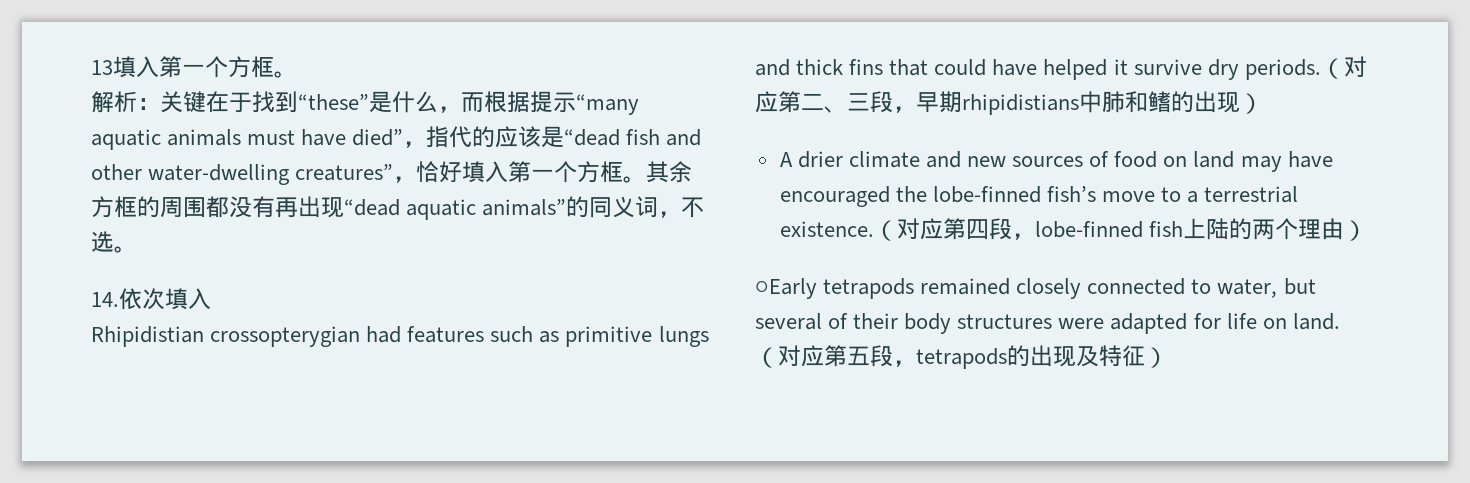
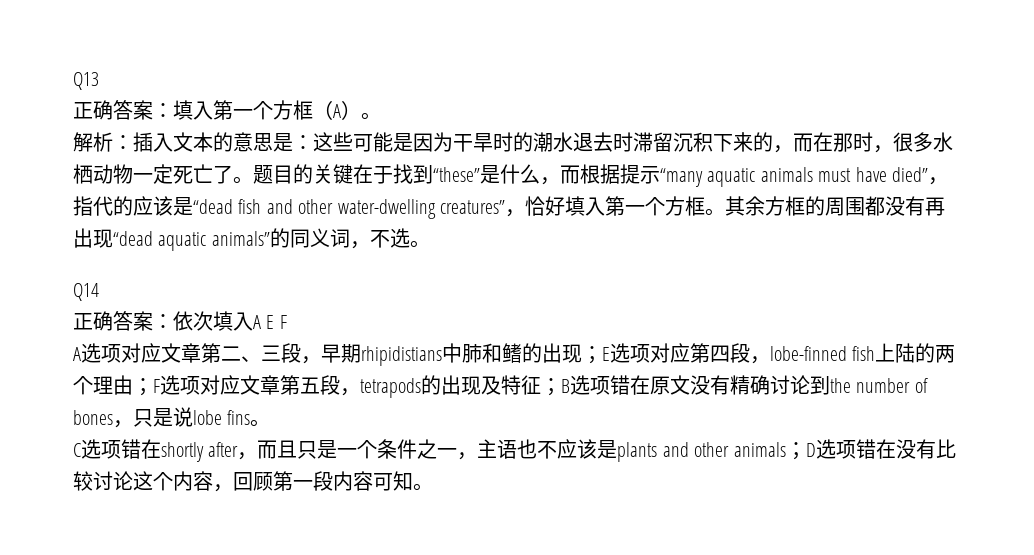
- 13填入第一个方框。
+ Q13
+ 正确答案：填入第一个方框（A）。
- 解析：关键在于找到“these”是什么，而根据提示“many aquatic animals must have died”，指代的应该是“dead fish and other water-dwelling creatures”，恰好填入第一个方框。
+ 解析：插入文本的意思是：这些可能是因为干旱时的潮水退去时滞留沉积下来的，而在那时，很多水栖动物一定死亡了。题目的关键在于找到“these”是什么，而根据提示“many aquatic animals must have died”，指代的应该是“dead fish and other water-dwelling creatures”，恰好填入第一个方框。
- 14.依次填入
- Rhipidistian crossopterygian had features such as primitive lungs and thick fins that could have helped it survive dry periods.（对应第二、三段，早期rhipidistians中肺和鳍的出现）
- A drier climate and new sources of food on land may have encouraged the lobe-finned fish’s move to a terrestrial existence.（对应第四段，lobe-finned fish上陆的两个理由）
- ○Early tetrapods remained closely connected to water, but several of their body structures were adapted for life on land.（对应第五段，tetrapods的出现及特征）
+ Q14
+ 正确答案：依次填入A E F
+ A选项对应文章第二、三段，早期rhipidistians中肺和鳍的出现；E选项对应第四段，lobe-finned fish上陆的两个理由；F选项对应文章第五段，tetrapods的出现及特征；B选项错在原文没有精确讨论到the number of bones，只是说lobe fins。
+ C选项错在shortly after，而且只是一个条件之一，主语也不应该是plants and other animals；D选项错在没有比较讨论这个内容，回顾第一段内容可知。

